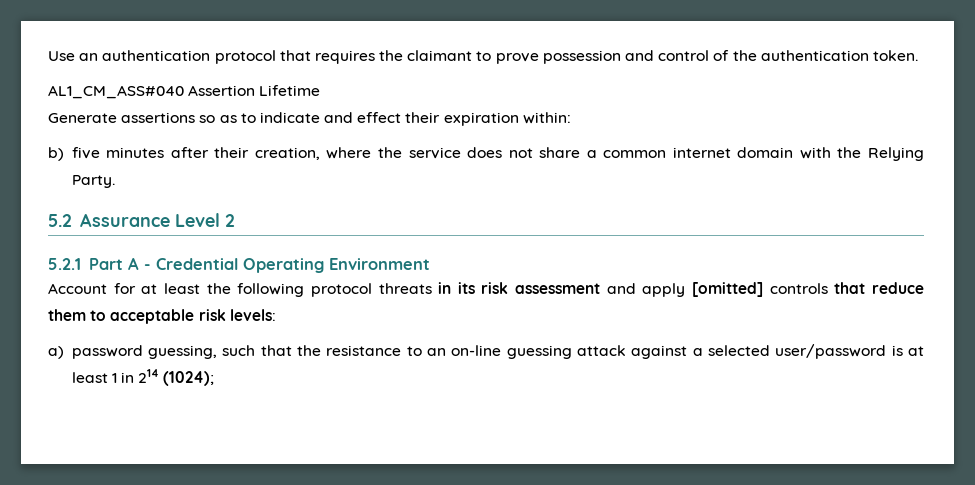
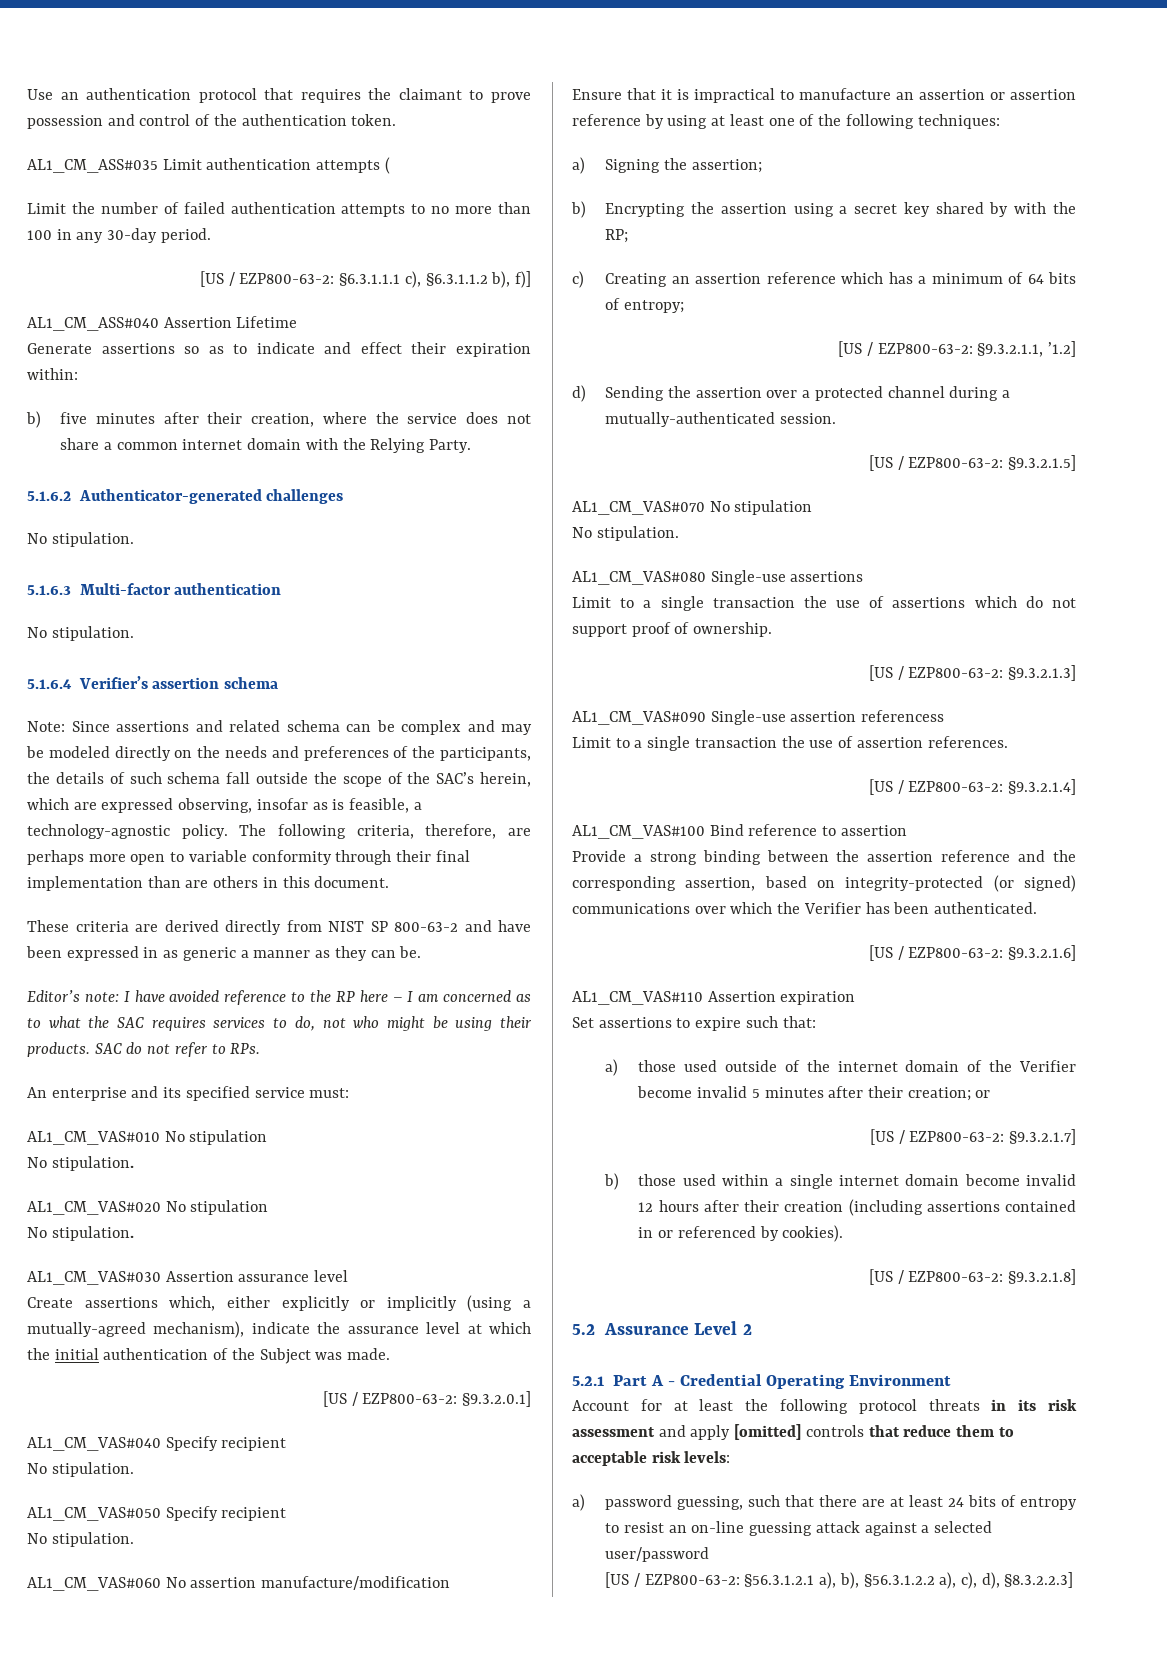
+ AL1_CM_ASS#035 Limit authentication attempts (
+ Limit the number of failed authentication attempts to no more than 100 in any 30-day period.
+ [US / EZP800-63-2: §6.3.1.1.1 c), §6.3.1.1.2 b), f)]
+ 5.1.6.2 Authenticator-generated challenges
+ No stipulation.
+ 5.1.6.3 Multi-factor authentication
+ No stipulation.
+ 5.1.6.4 Verifier’s assertion schema
+ Note: Since assertions and related schema can be complex and may be modeled directly on the needs and preferences of the participants, the details of such schema fall outside the scope of the SAC’s herein, which are expressed observing, insofar as is feasible, a technology-agnostic policy. The following criteria, therefore, are perhaps more open to variable conformity through their final implementation than are others in this document.
+ These criteria are derived directly from NIST SP 800-63-2 and have been expressed in as generic a manner as they can be.
+ Editor’s note: I have avoided reference to the RP here – I am concerned as to what the SAC requires services to do, not who might be using their products. SAC do not refer to RPs.
+ An enterprise and its specified service must:
+ AL1_CM_VAS#010 No stipulation
+ No stipulation.
+ AL1_CM_VAS#020 No stipulation
+ No stipulation.
+ AL1_CM_VAS#030 Assertion assurance level
+ Create assertions which, either explicitly or implicitly (using a mutually-agreed mechanism), indicate the assurance level at which the initial authentication of the Subject was made.
+ [US / EZP800-63-2: §9.3.2.0.1]
+ AL1_CM_VAS#040 Specify recipient
+ No stipulation.
+ AL1_CM_VAS#050 Specify recipient
+ No stipulation.
+ AL1_CM_VAS#060 No assertion manufacture/modification
+ Ensure that it is impractical to manufacture an assertion or assertion reference by using at least one of the following techniques:
+ a) Signing the assertion;
+ b) Encrypting the assertion using a secret key shared by with the RP;
+ c) Creating an assertion reference which has a minimum of 64 bits of entropy;
+ [US / EZP800-63-2: §9.3.2.1.1, ’1.2]
+ d) Sending the assertion over a protected channel during a mutually-authenticated session.
+ [US / EZP800-63-2: §9.3.2.1.5]
+ AL1_CM_VAS#070 No stipulation
+ No stipulation.
+ AL1_CM_VAS#080 Single-use assertions
+ Limit to a single transaction the use of assertions which do not support proof of ownership.
+ [US / EZP800-63-2: §9.3.2.1.3]
+ AL1_CM_VAS#090 Single-use assertion referencess
+ Limit to a single transaction the use of assertion references.
+ [US / EZP800-63-2: §9.3.2.1.4]
+ AL1_CM_VAS#100 Bind reference to assertion
+ Provide a strong binding between the assertion reference and the corresponding assertion, based on integrity-protected (or signed) communications over which the Verifier has been authenticated.
+ [US / EZP800-63-2: §9.3.2.1.6]
+ AL1_CM_VAS#110 Assertion expiration
+ Set assertions to expire such that:
+ a) those used outside of the internet domain of the Verifier become invalid 5 minutes after their creation; or
+ [US / EZP800-63-2: §9.3.2.1.7]
+ b) those used within a single internet domain become invalid 12 hours after their creation (including assertions contained in or referenced by cookies).
+ [US / EZP800-63-2: §9.3.2.1.8]
- a) password guessing, such that the resistance to an on-line guessing attack against a selected user/password is at least 1 in 214 (1024);
+ a) password guessing, such that there are at least 24 bits of entropy to resist an on-line guessing attack against a selected user/password
+ [US / EZP800-63-2: §56.3.1.2.1 a), b), §56.3.1.2.2 a), c), d), §8.3.2.2.3]

